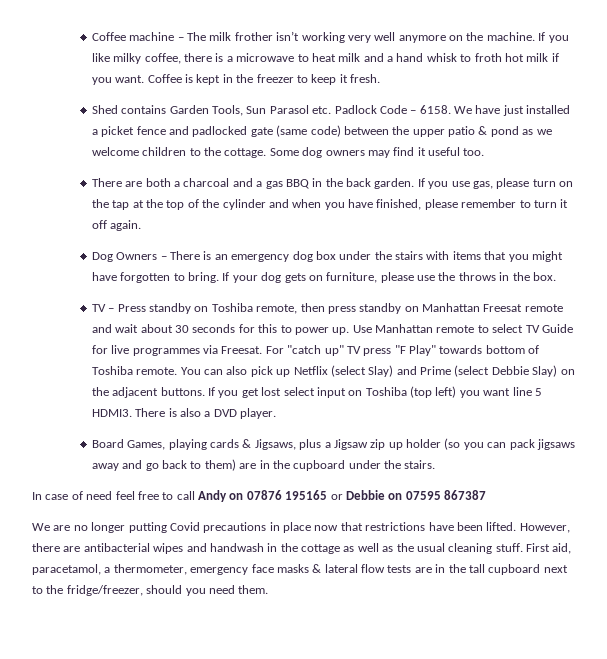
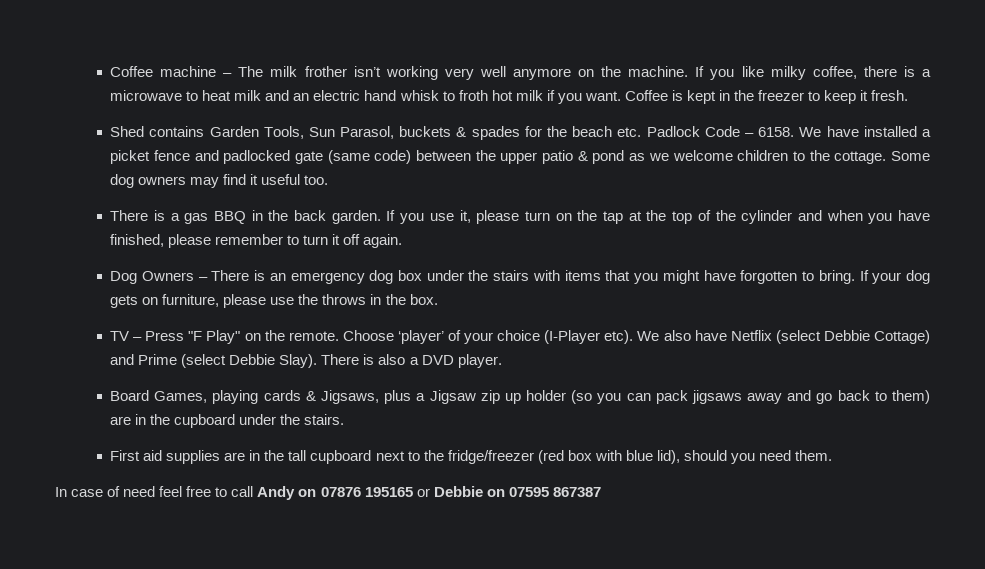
- If you like milky coffee, there is a microwave to heat milk and a hand whisk to froth hot milk if you want.
+ If you like milky coffee, there is a microwave to heat milk and an electric hand whisk to froth hot milk if you want.
- Shed contains Garden Tools, Sun Parasol etc. Padlock Code – 6158.
+ Shed contains Garden Tools, Sun Parasol, buckets & spades for the beach etc. Padlock Code – 6158.
- We have just installed a picket fence and padlocked gate (same code) between the upper patio & pond as we welcome children to the cottage.
+ We have installed a picket fence and padlocked gate (same code) between the upper patio & pond as we welcome children to the cottage.
- There are both a charcoal and a gas BBQ in the back garden.
+ There is a gas BBQ in the back garden.
- If you use gas, please turn on the tap at the top of the cylinder and when you have finished, please remember to turn it off again.
+ If you use it, please turn on the tap at the top of the cylinder and when you have finished, please remember to turn it off again.
- TV – Press standby on Toshiba remote, then press standby on Manhattan Freesat remote and wait about 30 seconds for this to power up. Use Manhattan remote to select TV Guide for live programmes via Freesat. For "catch up" TV press "F Play" towards bottom of Toshiba remote. You can also pick up Netflix (select Slay) and Prime (select Debbie Slay) on the adjacent buttons. If you get lost select input on Toshiba (top left) you want line 5 HDMI3.
+ TV – Press "F Play" on the remote. Choose ‘player’ of your choice (I-Player etc). We also have Netflix (select Debbie Cottage) and Prime (select Debbie Slay).
+ First aid supplies are in the tall cupboard next to the fridge/freezer (red box with blue lid), should you need them.
- We are no longer putting Covid precautions in place now that restrictions have been lifted. However, there are antibacterial wipes and handwash in the cottage as well as the usual cleaning stuff. First aid, paracetamol, a thermometer, emergency face masks & lateral flow tests are in the tall cupboard next to the fridge/freezer, should you need them.

